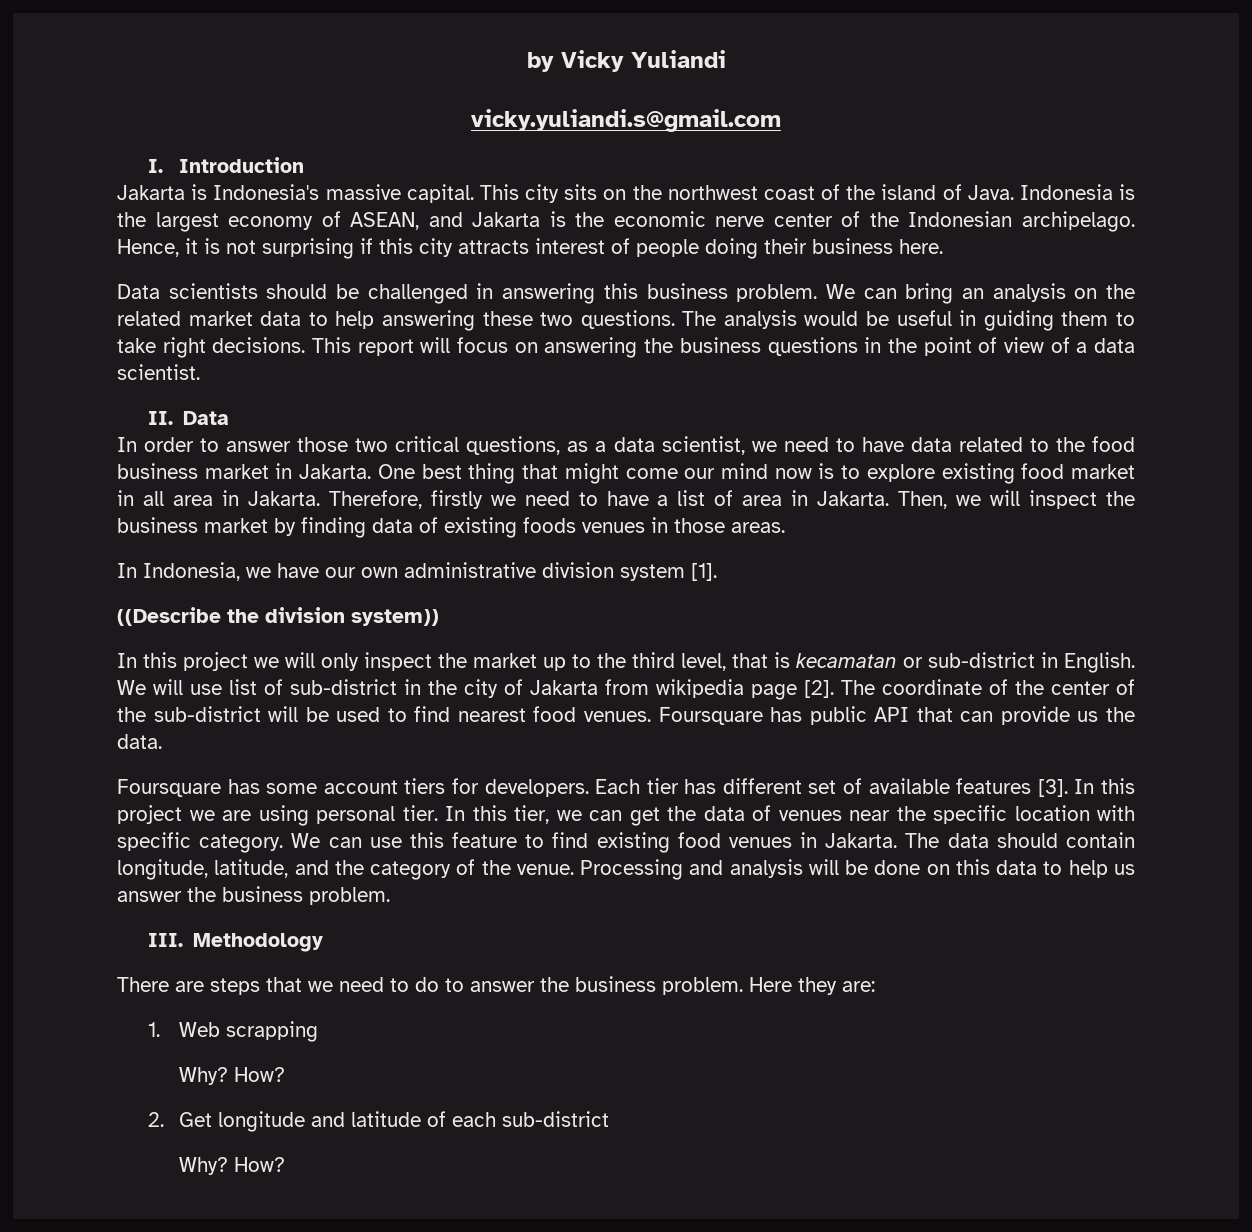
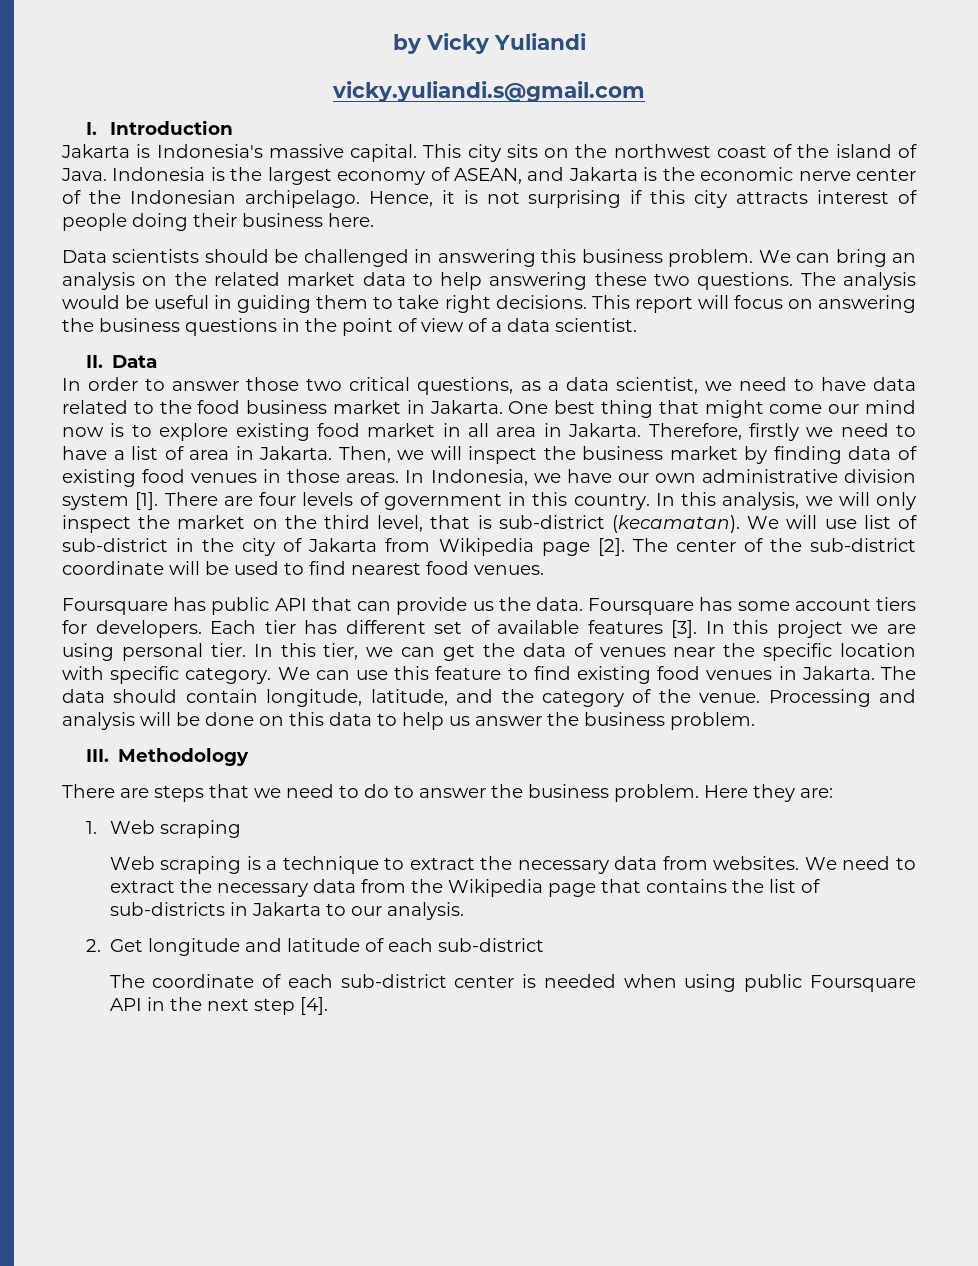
- Then, we will inspect the business market by finding data of existing foods venues in those areas.
- In Indonesia, we have our own administrative division system [1].
- ((Describe the division system))
- In this project we will only inspect the market up to the third level, that is kecamatan or sub-district in English.
+ Then, we will inspect the business market by finding data of existing food venues in those areas. In Indonesia, we have our own administrative division system [1]. There are four levels of government in this country. In this analysis, we will only inspect the market on the third level, that is sub-district (kecamatan).
- We will use list of sub-district in the city of Jakarta from wikipedia page [2].
+ We will use list of sub-district in the city of Jakarta from Wikipedia page [2].
- The coordinate of the center of the sub-district will be used to find nearest food venues. Foursquare has public API that can provide us the data.
- Foursquare has some account tiers for developers.
+ The center of the sub-district coordinate will be used to find nearest food venues.
+ Foursquare has public API that can provide us the data. Foursquare has some account tiers for developers.
- 1. Web scrapping
- Why? How?
+ 1. Web scraping
+ Web scraping is a technique to extract the necessary data from websites. We need to extract the necessary data from the Wikipedia page that contains the list of sub-districts in Jakarta to our analysis.
  2. Get longitude and latitude of each sub-district
- Why? How?
+ The coordinate of each sub-district center is needed when using public Foursquare API in the next step [4].

